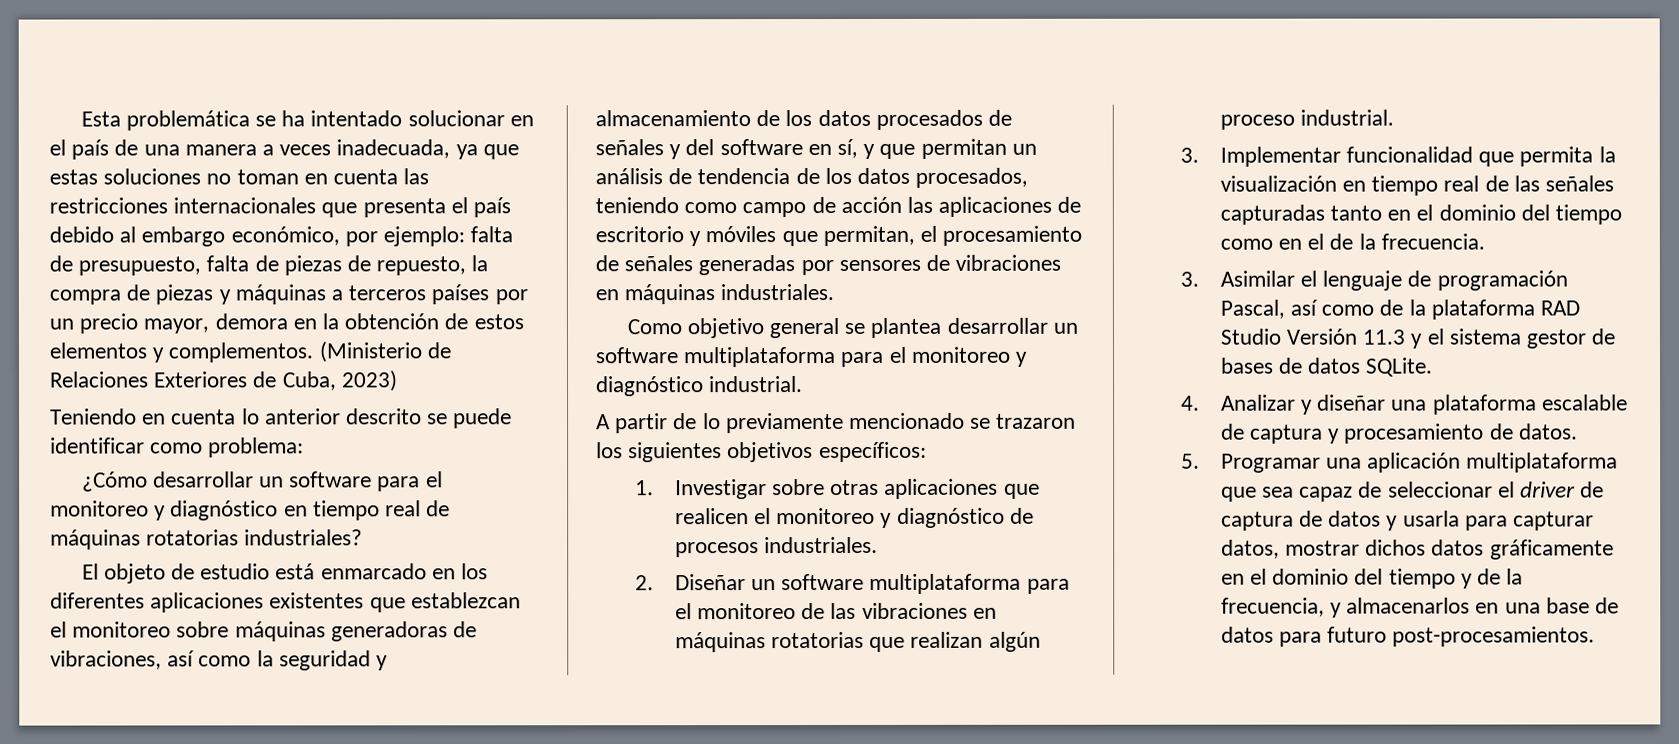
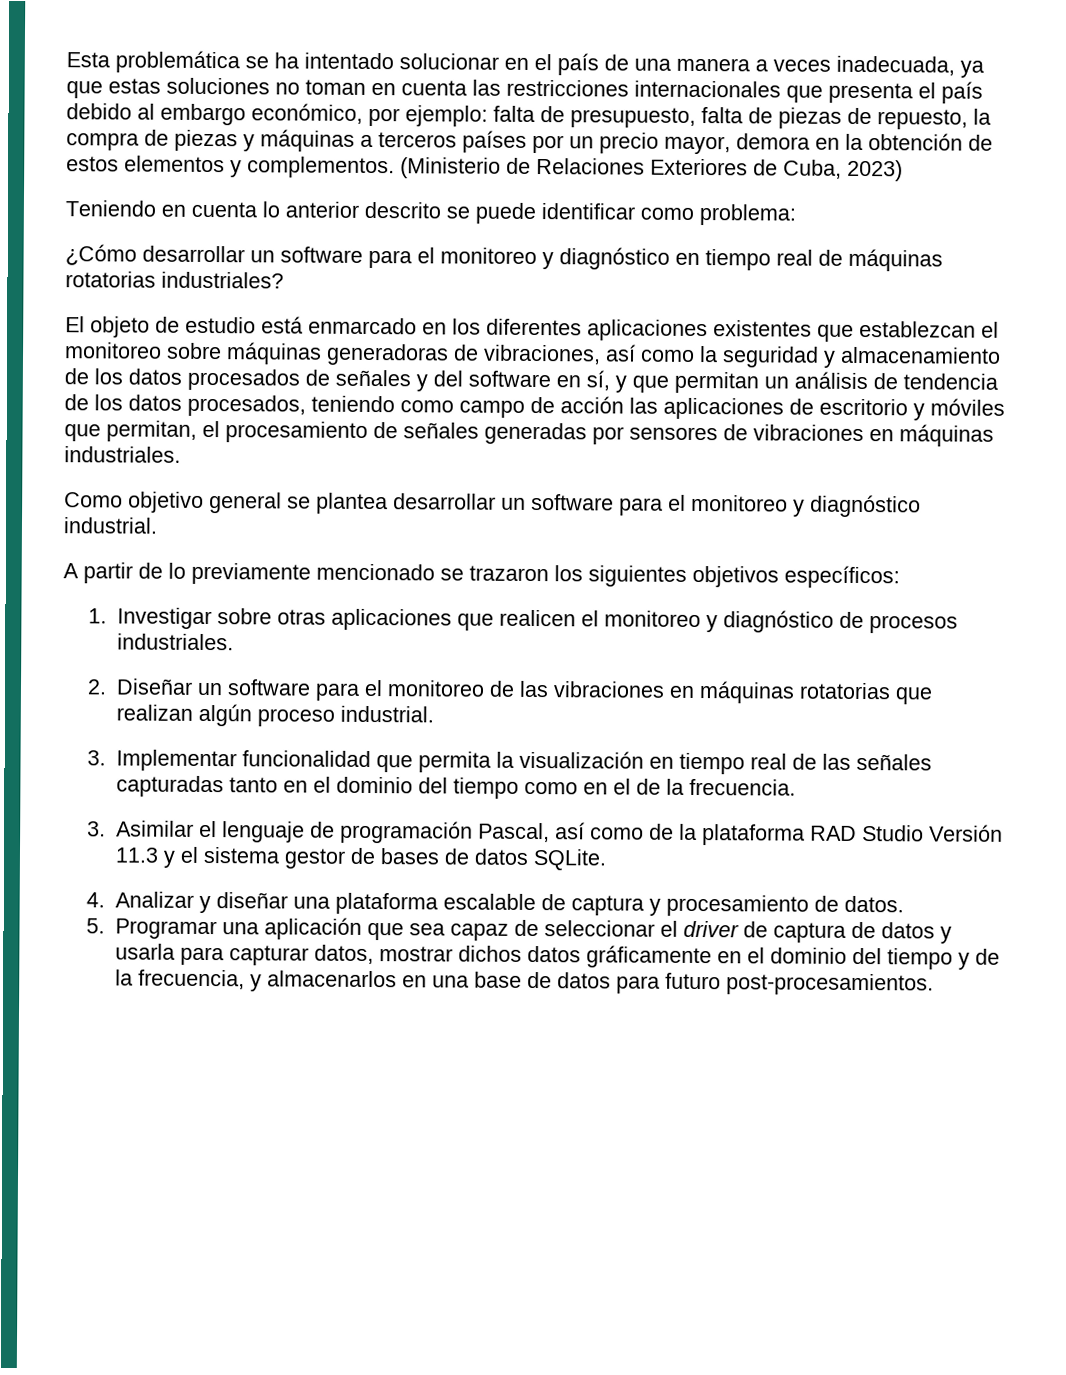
- Como objetivo general se plantea desarrollar un software multiplataforma para el monitoreo y diagnóstico industrial.
+ Como objetivo general se plantea desarrollar un software para el monitoreo y diagnóstico industrial.
- 2. Diseñar un software multiplataforma para el monitoreo de las vibraciones en máquinas rotatorias que realizan algún proceso industrial.
+ 2. Diseñar un software para el monitoreo de las vibraciones en máquinas rotatorias que realizan algún proceso industrial.
- 5. Programar una aplicación multiplataforma que sea capaz de seleccionar el driver de captura de datos y usarla para capturar datos, mostrar dichos datos gráficamente en el dominio del tiempo y de la frecuencia, y almacenarlos en una base de datos para futuro post-procesamientos.
+ 5. Programar una aplicación que sea capaz de seleccionar el driver de captura de datos y usarla para capturar datos, mostrar dichos datos gráficamente en el dominio del tiempo y de la frecuencia, y almacenarlos en una base de datos para futuro post-procesamientos.

